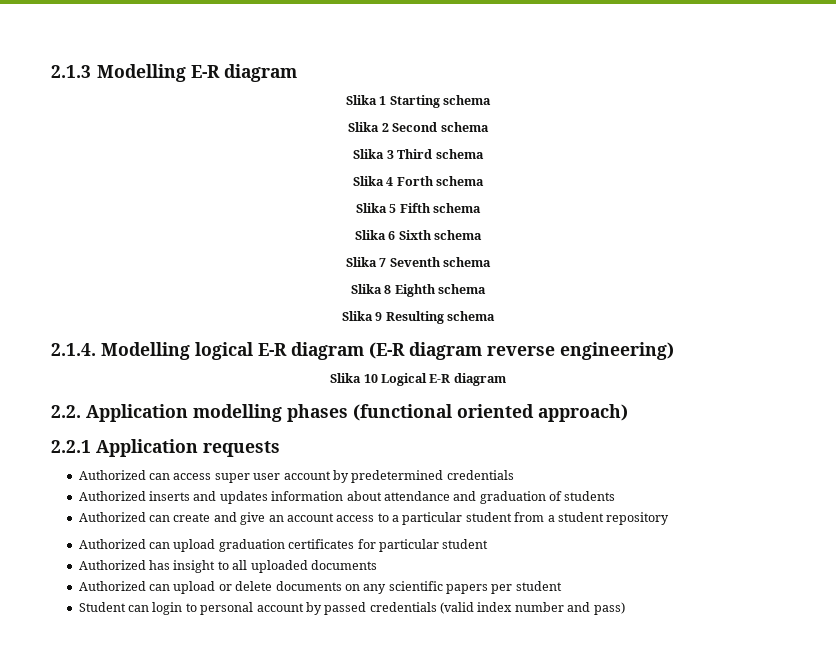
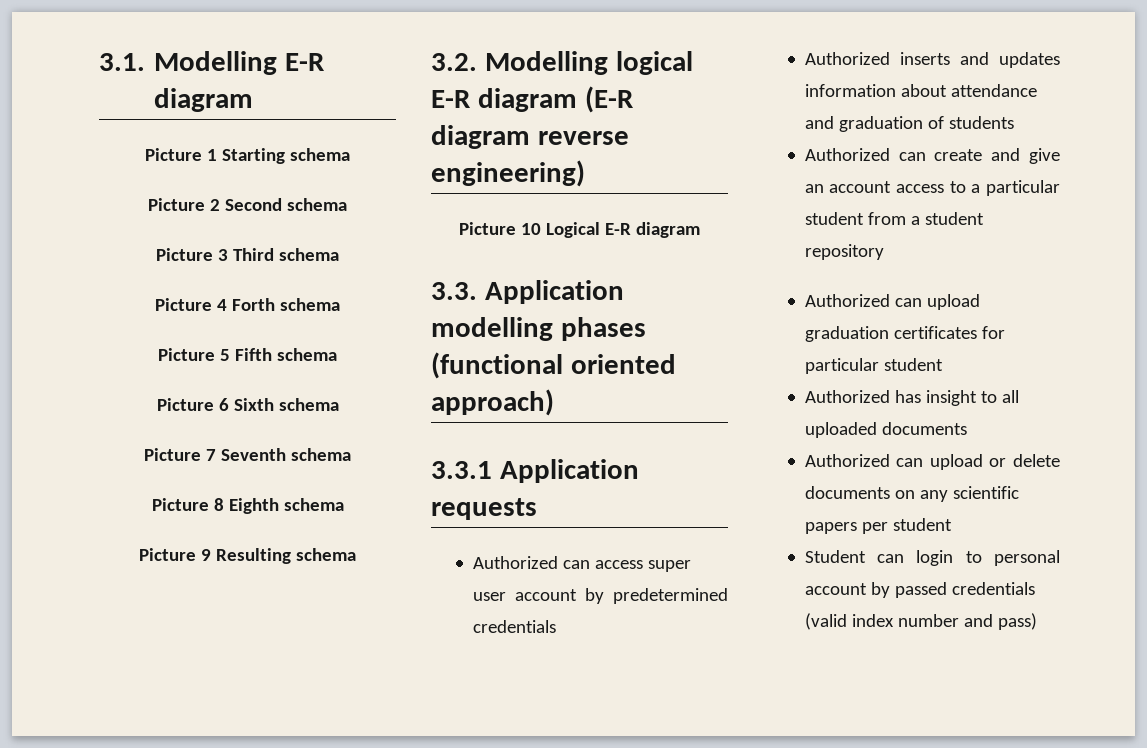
- 2.1.3 Modelling E-R diagram
+ 3.1. Modelling E-R diagram
- Slika 1 Starting schema
+ Picture 1 Starting schema
- Slika 2 Second schema
+ Picture 2 Second schema
- Slika 3 Third schema
+ Picture 3 Third schema
- Slika 4 Forth schema
+ Picture 4 Forth schema
- Slika 5 Fifth schema
+ Picture 5 Fifth schema
- Slika 6 Sixth schema
+ Picture 6 Sixth schema
- Slika 7 Seventh schema
+ Picture 7 Seventh schema
- Slika 8 Eighth schema
+ Picture 8 Eighth schema
- Slika 9 Resulting schema
+ Picture 9 Resulting schema
- 2.1.4. Modelling logical E-R diagram (E-R diagram reverse engineering)
+ 3.2. Modelling logical E-R diagram (E-R diagram reverse engineering)
- Slika 10 Logical E-R diagram
+ Picture 10 Logical E-R diagram
- 2.2. Application modelling phases (functional oriented approach)
+ 3.3. Application modelling phases (functional oriented approach)
- 2.2.1 Application requests
+ 3.3.1 Application requests

